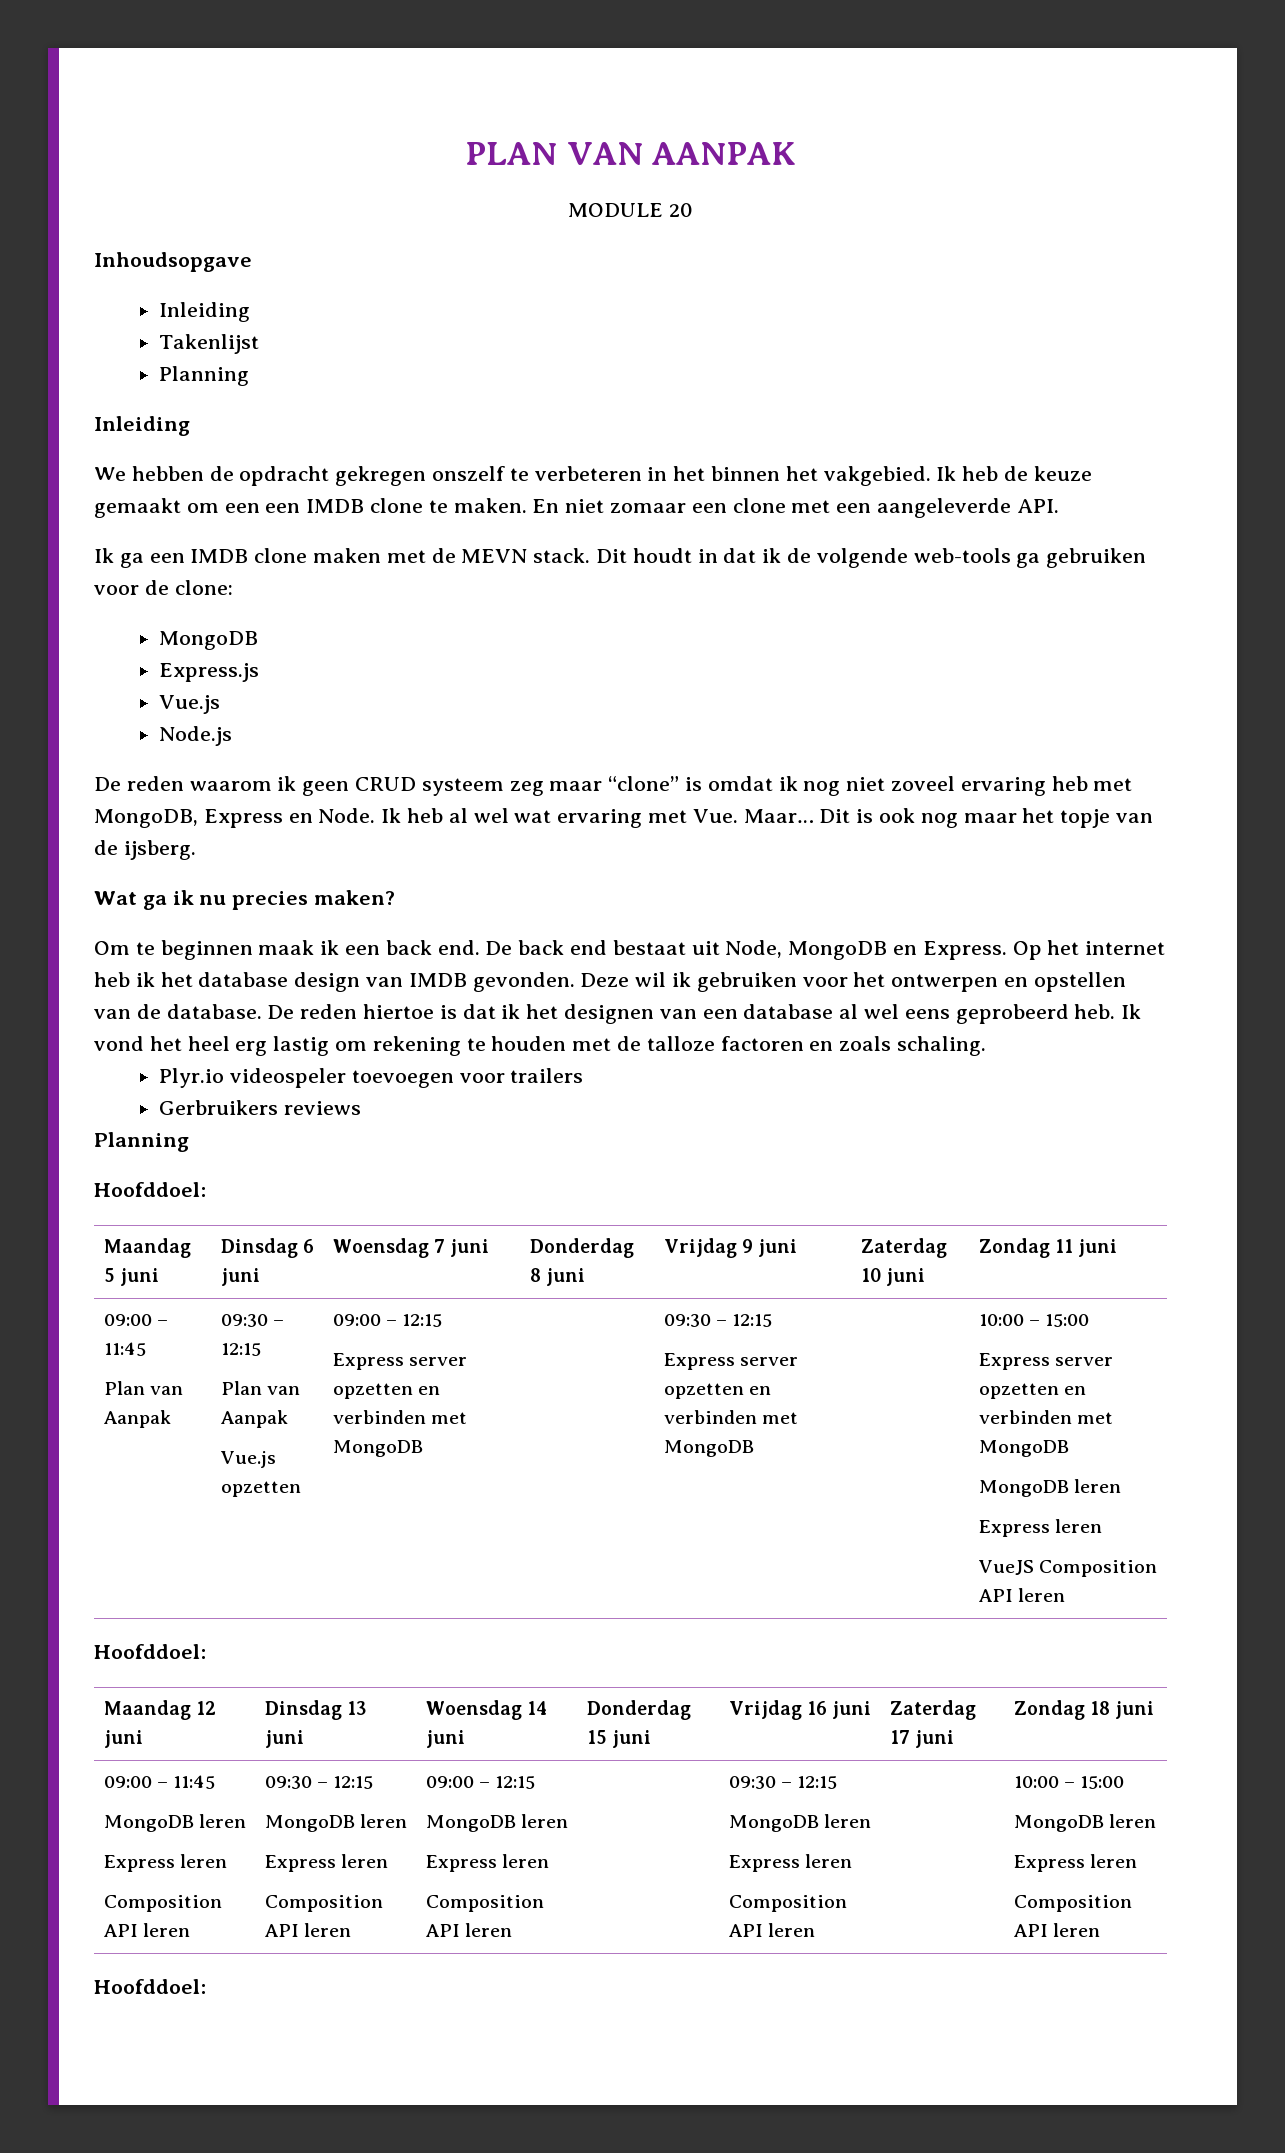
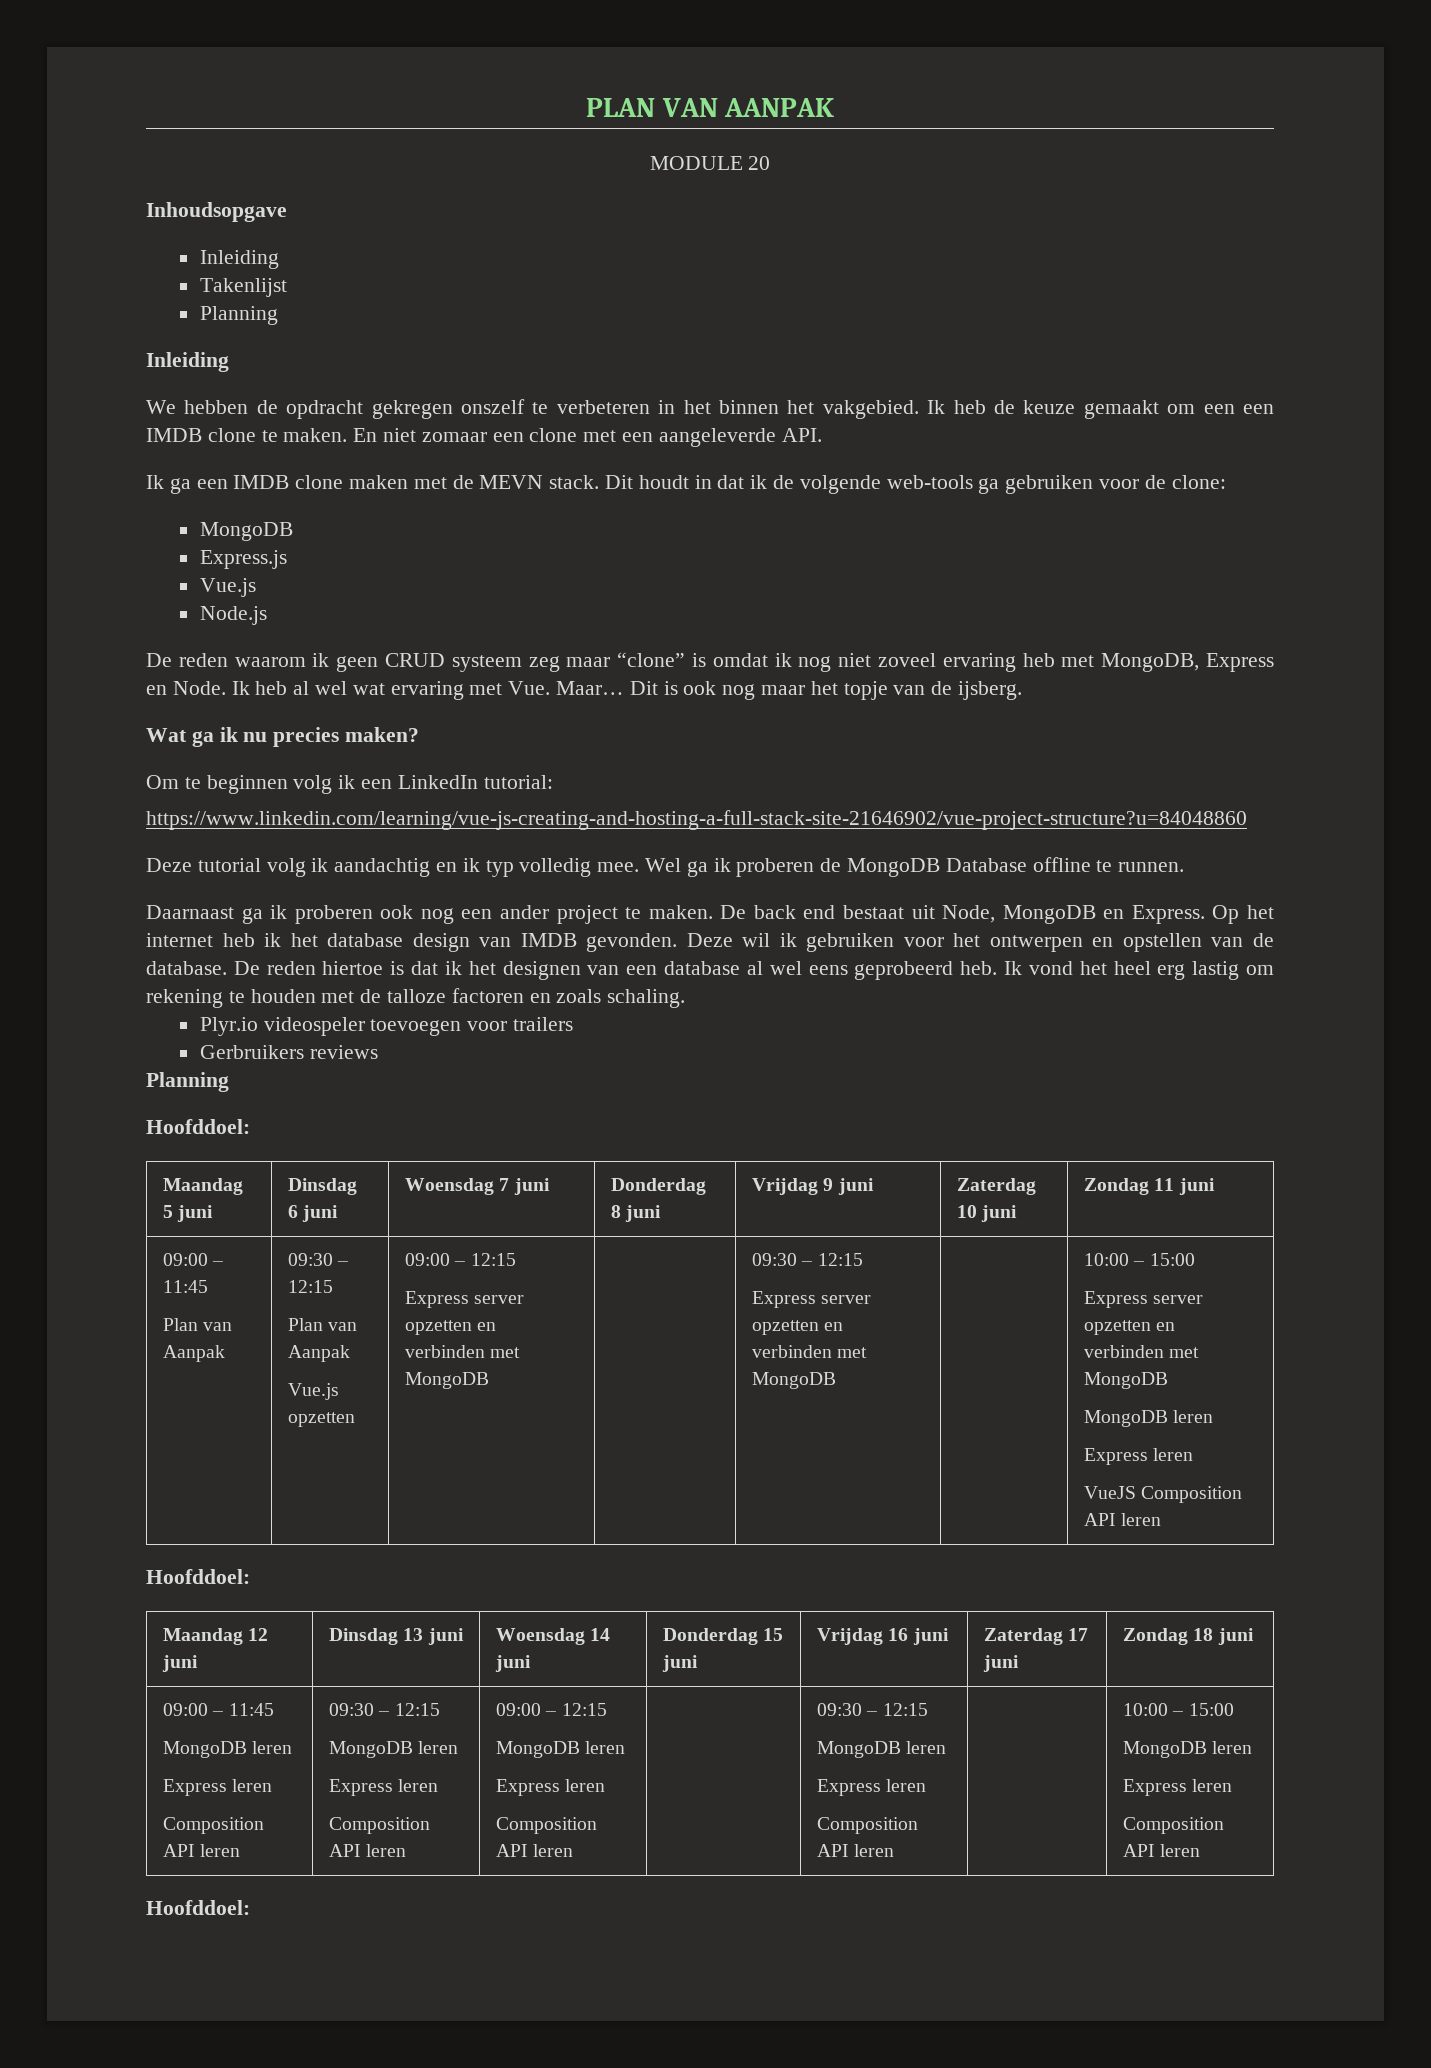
- Om te beginnen maak ik een back end.
+ Om te beginnen volg ik een LinkedIn tutorial:
+ https://www.linkedin.com/learning/vue-js-creating-and-hosting-a-full-stack-site-21646902/vue-project-structure?u=84048860
+ Deze tutorial volg ik aandachtig en ik typ volledig mee. Wel ga ik proberen de MongoDB Database offline te runnen.
+ Daarnaast ga ik proberen ook nog een ander project te maken.

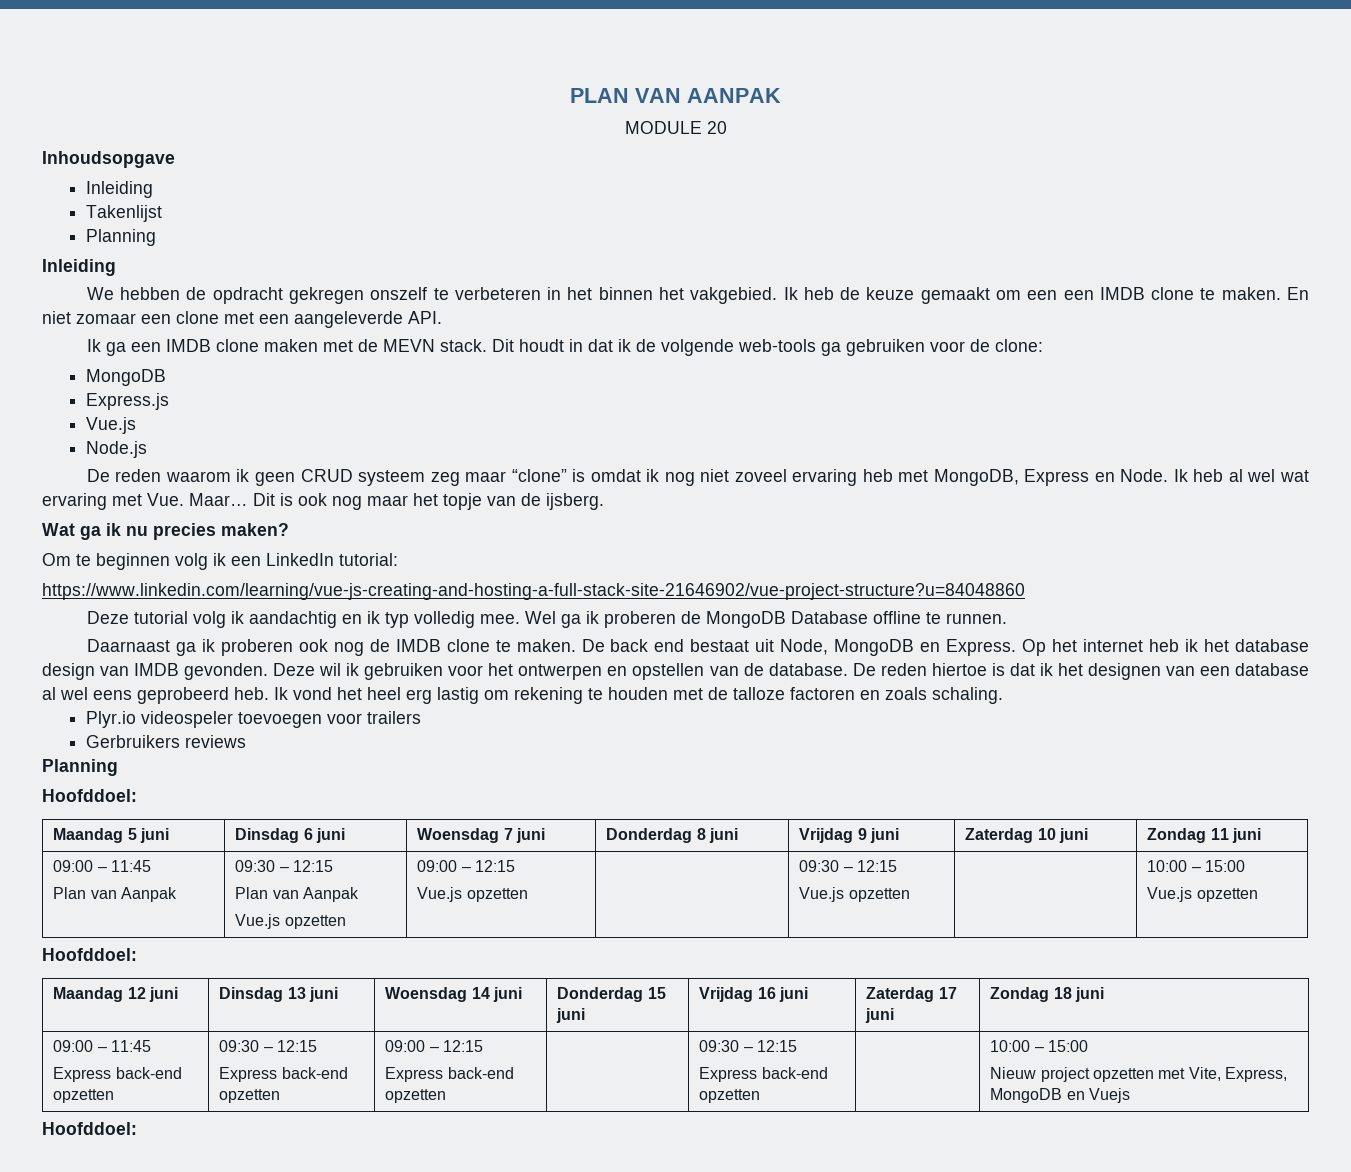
- Daarnaast ga ik proberen ook nog een ander project te maken.
+ Daarnaast ga ik proberen ook nog de IMDB clone te maken.
- Express server opzetten en verbinden met MongoDB | | 09:30 – 12:15
- Express server opzetten en verbinden met MongoDB | | 10:00 – 15:00
- Express server opzetten en verbinden met MongoDB
- MongoDB leren
- Express leren
- VueJS Composition API leren
+ Vue.js opzetten | | 09:30 – 12:15
+ Vue.js opzetten | | 10:00 – 15:00
+ Vue.js opzetten
  Maandag 12 juni | Dinsdag 13 juni | Woensdag 14 juni | Donderdag 15 juni | Vrijdag 16 juni | Zaterdag 17 juni | Zondag 18 juni
  09:00 – 11:45
- MongoDB leren
- Express leren
- Composition API leren | 09:30 – 12:15
- MongoDB leren
- Express leren
- Composition API leren | 09:00 – 12:15
- MongoDB leren
- Express leren
- Composition API leren | | 09:30 – 12:15
- MongoDB leren
- Express leren
- Composition API leren | | 10:00 – 15:00
- MongoDB leren
- Express leren
- Composition API leren
+ Express back-end opzetten | 09:30 – 12:15
+ Express back-end opzetten | 09:00 – 12:15
+ Express back-end opzetten | | 09:30 – 12:15
+ Express back-end opzetten | | 10:00 – 15:00
+ Nieuw project opzetten met Vite, Express, MongoDB en Vuejs

